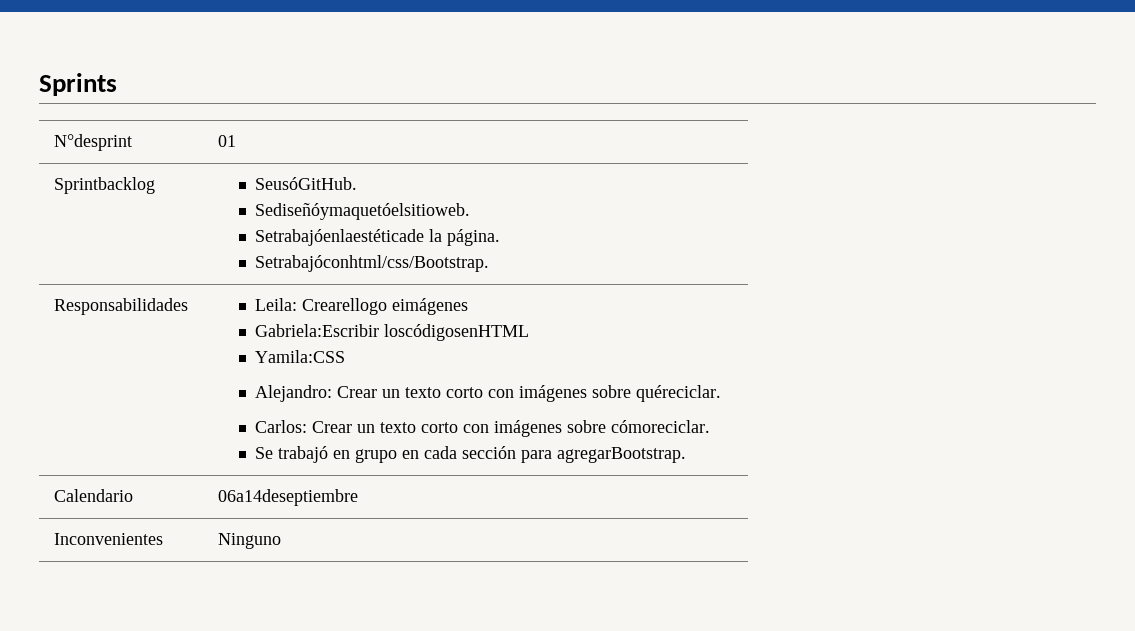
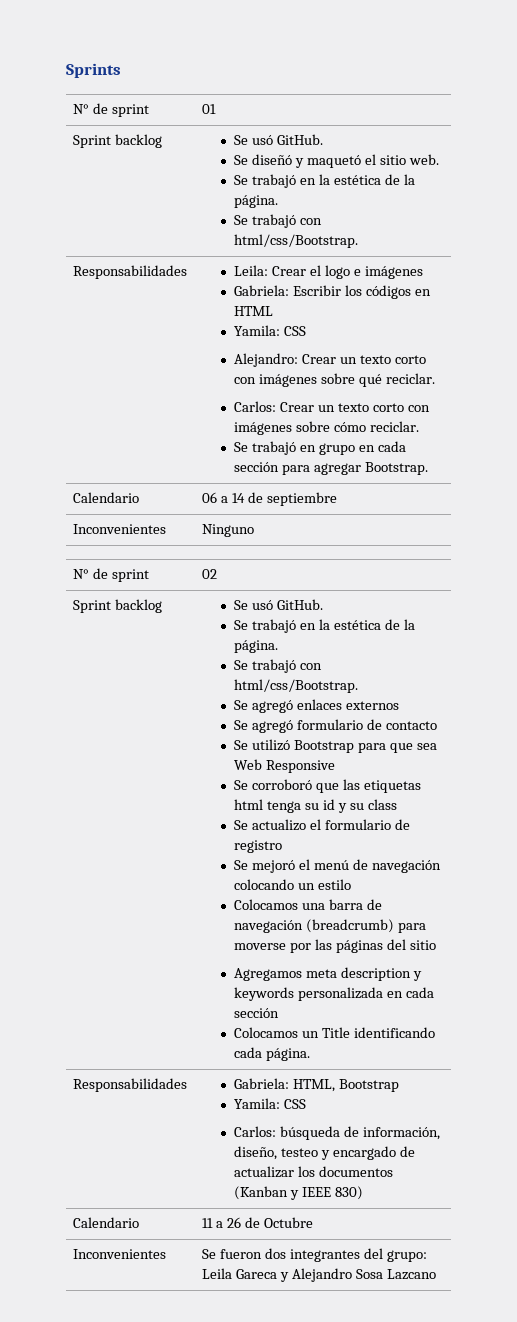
- N°desprint | 01
- Sprintbacklog | SeusóGitHub.
- Sediseñóymaquetóelsitioweb.
- Setrabajóenlaestéticade la página.
- Setrabajóconhtml/css/Bootstrap.
- Responsabilidades | Leila: Crearellogo eimágenes
- Gabriela:Escribir loscódigosenHTML
- Yamila:CSS
- Alejandro: Crear un texto corto con imágenes sobre quéreciclar.
- Carlos: Crear un texto corto con imágenes sobre cómoreciclar.
- Se trabajó en grupo en cada sección para agregarBootstrap.
- Calendario | 06a14deseptiembre
+ N° de sprint | 01
+ Sprint backlog | Se usó GitHub.
+ Se diseñó y maquetó el sitio web.
+ Se trabajó en la estética de la página.
+ Se trabajó con html/css/Bootstrap.
+ Responsabilidades | Leila: Crear el logo e imágenes
+ Gabriela: Escribir los códigos en HTML
+ Yamila: CSS
+ Alejandro: Crear un texto corto con imágenes sobre qué reciclar.
+ Carlos: Crear un texto corto con imágenes sobre cómo reciclar.
+ Se trabajó en grupo en cada sección para agregar Bootstrap.
+ Calendario | 06 a 14 de septiembre
  Inconvenientes | Ninguno
+ N° de sprint | 02
+ Sprint backlog | Se usó GitHub.
+ Se trabajó en la estética de la página.
+ Se trabajó con html/css/Bootstrap.
+ Se agregó enlaces externos
+ Se agregó formulario de contacto
+ Se utilizó Bootstrap para que sea Web Responsive
+ Se corroboró que las etiquetas html tenga su id y su class
+ Se actualizo el formulario de registro
+ Se mejoró el menú de navegación colocando un estilo
+ Colocamos una barra de navegación (breadcrumb) para moverse por las páginas del sitio
+ Agregamos meta description y keywords personalizada en cada sección
+ Colocamos un Title identificando cada página.
+ Responsabilidades | Gabriela: HTML, Bootstrap
+ Yamila: CSS
+ Carlos: búsqueda de información, diseño, testeo y encargado de actualizar los documentos (Kanban y IEEE 830)
+ Calendario | 11 a 26 de Octubre
+ Inconvenientes | Se fueron dos integrantes del grupo: Leila Gareca y Alejandro Sosa Lazcano

